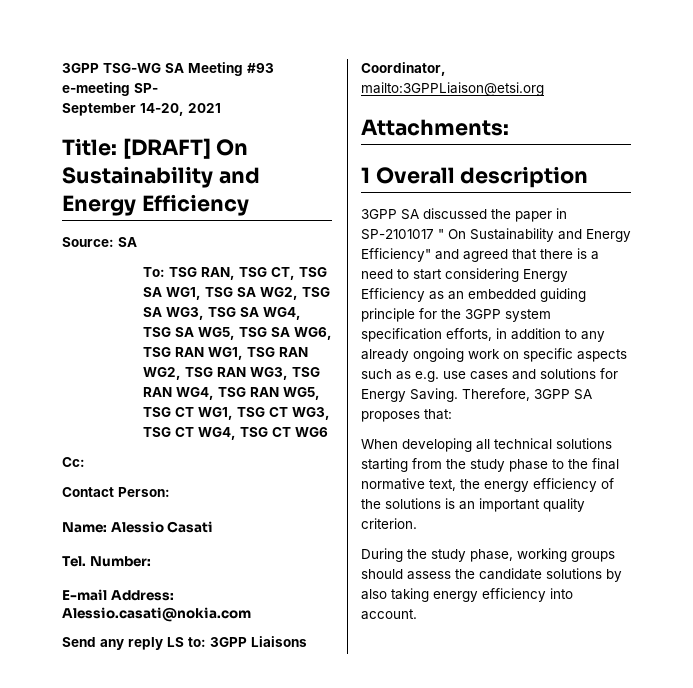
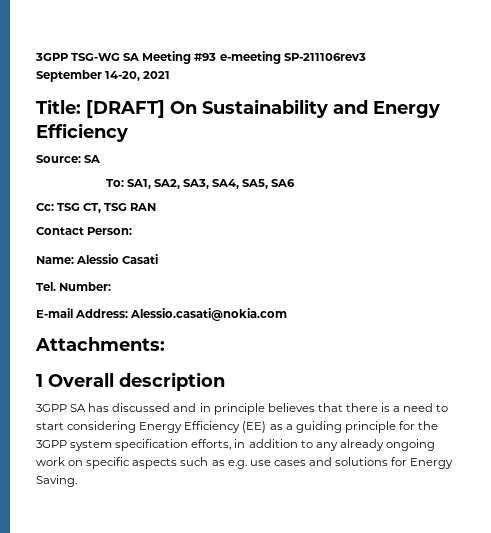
- 3GPP TSG-WG SA Meeting #93 e-meeting SP-
+ 3GPP TSG-WG SA Meeting #93 e-meeting SP-211106rev3
- To: TSG RAN, TSG CT, TSG SA WG1, TSG SA WG2, TSG SA WG3, TSG SA WG4, TSG SA WG5, TSG SA WG6, TSG RAN WG1, TSG RAN WG2, TSG RAN WG3, TSG RAN WG4, TSG RAN WG5, TSG CT WG1, TSG CT WG3, TSG CT WG4, TSG CT WG6
- Cc:
+ To: SA1, SA2, SA3, SA4, SA5, SA6
+ Cc: TSG CT, TSG RAN
- Send any reply LS to: 3GPP Liaisons Coordinator, mailto:3GPPLiaison@etsi.org
- 3GPP SA discussed the paper in SP-2101017 " On Sustainability and Energy Efficiency" and agreed that there is a need to start considering Energy Efficiency as an embedded guiding principle for the 3GPP system specification efforts, in addition to any already ongoing work on specific aspects such as e.g. use cases and solutions for Energy Saving. Therefore, 3GPP SA proposes that:
- When developing all technical solutions starting from the study phase to the final normative text, the energy efficiency of the solutions is an important quality criterion.
- During the study phase, working groups should assess the candidate solutions by also taking energy efficiency into account.
+ 3GPP SA has discussed and in principle believes that there is a need to start considering Energy Efficiency (EE) as a guiding principle for the 3GPP system specification efforts, in addition to any already ongoing work on specific aspects such as e.g. use cases and solutions for Energy Saving.

